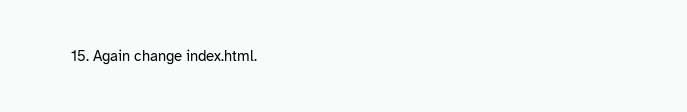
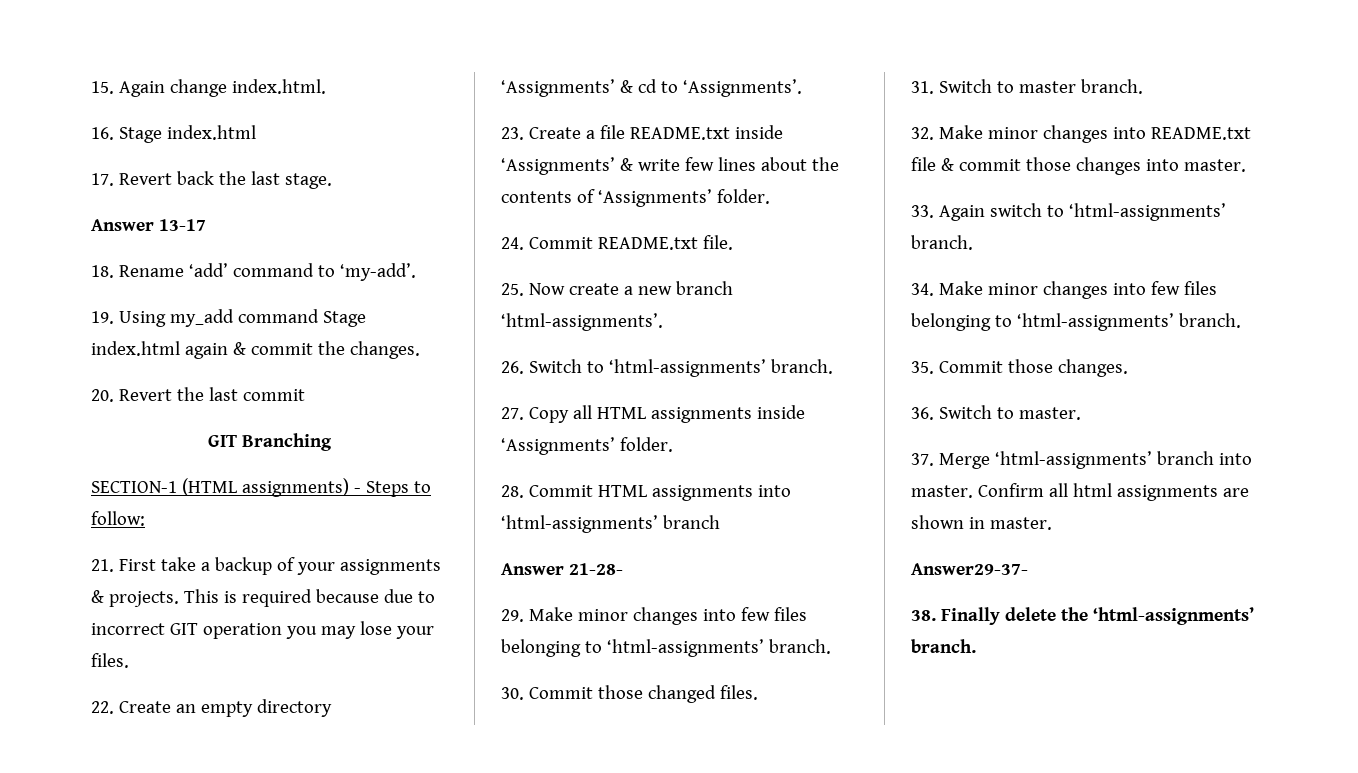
+ 16. Stage index.html
+ 17. Revert back the last stage.
+ Answer 13-17
+ 18. Rename ‘add’ command to ‘my-add’.
+ 19. Using my_add command Stage index.html again & commit the changes.
+ 20. Revert the last commit
+ GIT Branching
+ SECTION-1 (HTML assignments) - Steps to follow:
+ 21. First take a backup of your assignments & projects. This is required because due to incorrect GIT operation you may lose your files.
+ 22. Create an empty directory ‘Assignments’ & cd to ‘Assignments’.
+ 23. Create a file README.txt inside ‘Assignments’ & write few lines about the contents of ‘Assignments’ folder.
+ 24. Commit README.txt file.
+ 25. Now create a new branch ‘html-assignments’.
+ 26. Switch to ‘html-assignments’ branch.
+ 27. Copy all HTML assignments inside ‘Assignments’ folder.
+ 28. Commit HTML assignments into ‘html-assignments’ branch
+ Answer 21-28-
+ 29. Make minor changes into few files belonging to ‘html-assignments’ branch.
+ 30. Commit those changed files.
+ 31. Switch to master branch.
+ 32. Make minor changes into README.txt file & commit those changes into master.
+ 33. Again switch to ‘html-assignments’ branch.
+ 34. Make minor changes into few files belonging to ‘html-assignments’ branch.
+ 35. Commit those changes.
+ 36. Switch to master.
+ 37. Merge ‘html-assignments’ branch into master. Confirm all html assignments are shown in master.
+ Answer29-37-
+ 38. Finally delete the ‘html-assignments’ branch.

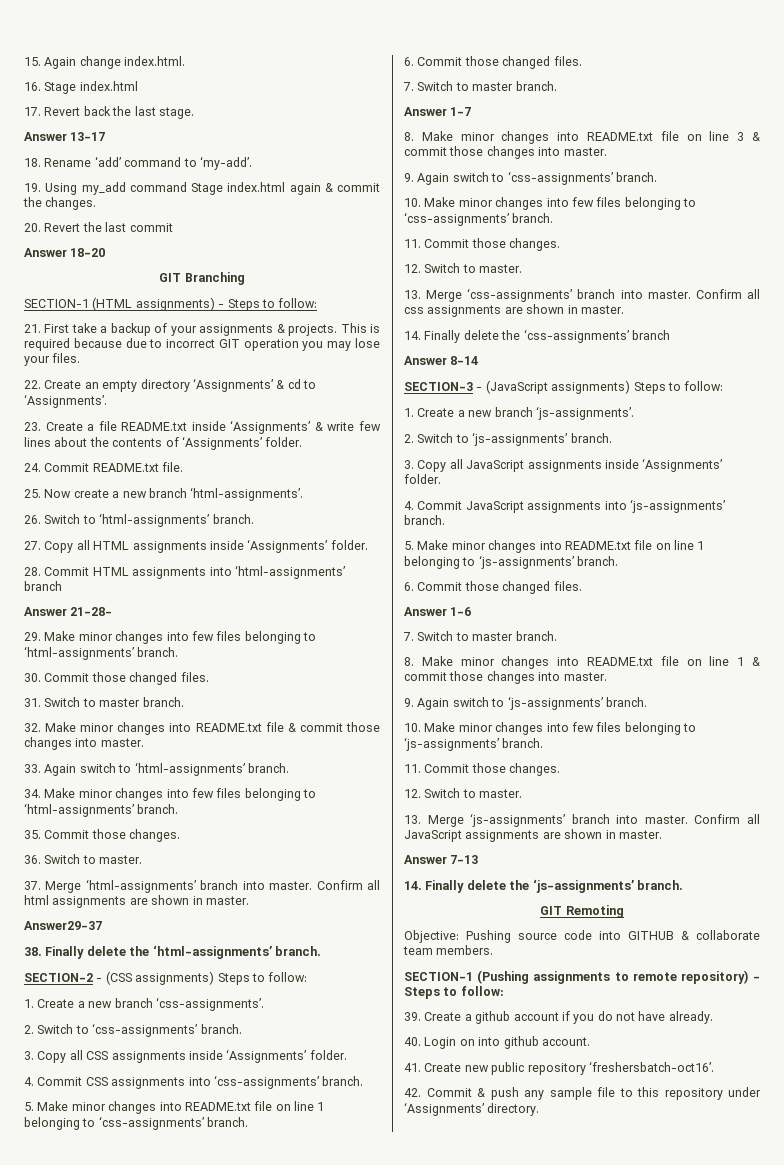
+ Answer 18-20
- Answer29-37-
+ Answer29-37
+ SECTION-2 - (CSS assignments) Steps to follow:
+ 1. Create a new branch ‘css-assignments’.
+ 2. Switch to ‘css-assignments’ branch.
+ 3. Copy all CSS assignments inside ‘Assignments’ folder.
+ 4. Commit CSS assignments into ‘css-assignments’ branch.
+ 5. Make minor changes into README.txt file on line 1 belonging to ‘css-assignments’ branch.
+ 6. Commit those changed files.
+ 7. Switch to master branch.
+ Answer 1-7
+ 8. Make minor changes into README.txt file on line 3 & commit those changes into master.
+ 9. Again switch to ‘css-assignments’ branch.
+ 10. Make minor changes into few files belonging to ‘css-assignments’ branch.
+ 11. Commit those changes.
+ 12. Switch to master.
+ 13. Merge ‘css-assignments’ branch into master. Confirm all css assignments are shown in master.
+ 14. Finally delete the ‘css-assignments’ branch
+ Answer 8-14
+ SECTION-3 - (JavaScript assignments) Steps to follow:
+ 1. Create a new branch ‘js-assignments’.
+ 2. Switch to ‘js-assignments’ branch.
+ 3. Copy all JavaScript assignments inside ‘Assignments’ folder.
+ 4. Commit JavaScript assignments into ‘js-assignments’ branch.
+ 5. Make minor changes into README.txt file on line 1 belonging to ‘js-assignments’ branch.
+ 6. Commit those changed files.
+ Answer 1-6
+ 7. Switch to master branch.
+ 8. Make minor changes into README.txt file on line 1 & commit those changes into master.
+ 9. Again switch to ‘js-assignments’ branch.
+ 10. Make minor changes into few files belonging to ‘js-assignments’ branch.
+ 11. Commit those changes.
+ 12. Switch to master.
+ 13. Merge ‘js-assignments’ branch into master. Confirm all JavaScript assignments are shown in master.
+ Answer 7-13
+ 14. Finally delete the ‘js-assignments’ branch.
+ GIT Remoting
+ Objective: Pushing source code into GITHUB & collaborate team members.
+ SECTION-1 (Pushing assignments to remote repository) - Steps to follow:
+ 39. Create a github account if you do not have already.
+ 40. Login on into github account.
+ 41. Create new public repository ‘freshersbatch-oct16’.
+ 42. Commit & push any sample file to this repository under ‘Assignments’ directory.

